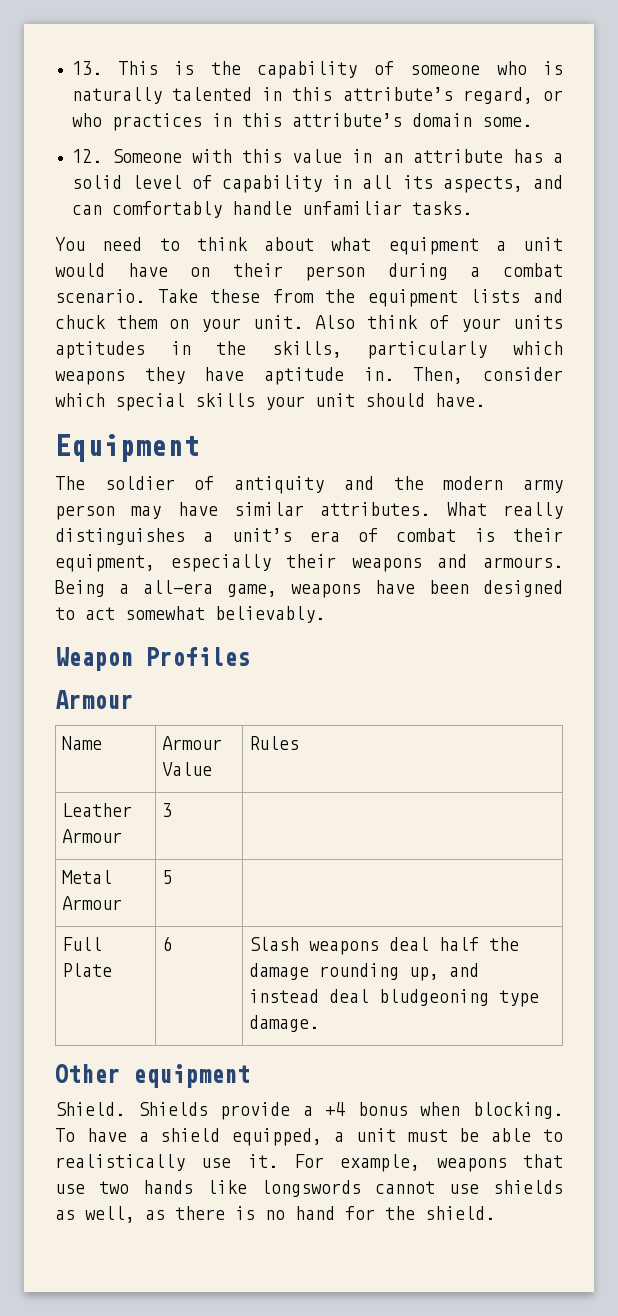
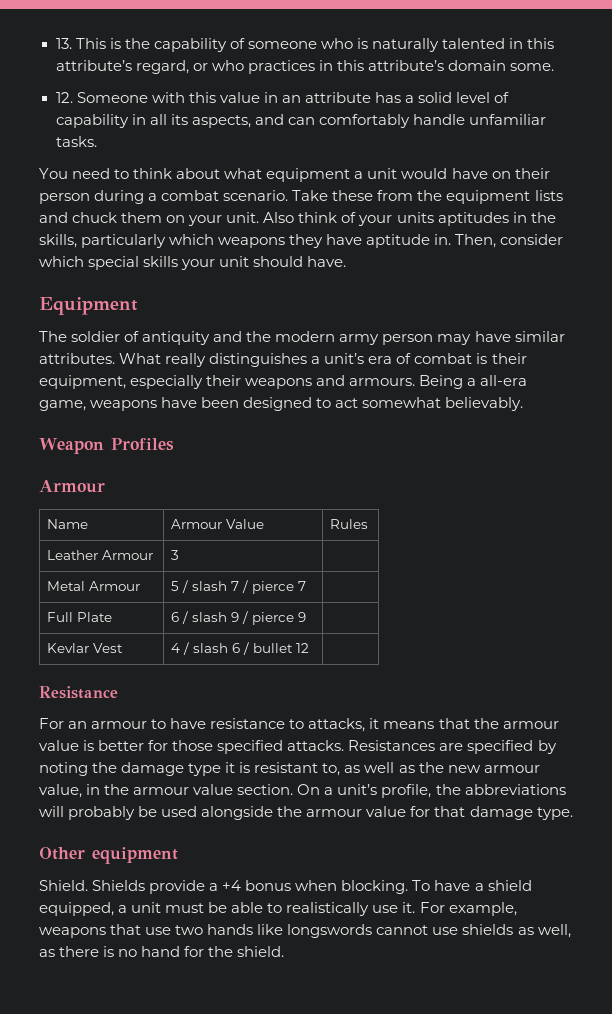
- Metal Armour | 5 |
- Full Plate | 6 | Slash weapons deal half the damage rounding up, and instead deal bludgeoning type damage.
+ Metal Armour | 5 / slash 7 / pierce 7 |
+ Full Plate | 6 / slash 9 / pierce 9 |
+ Kevlar Vest | 4 / slash 6 / bullet 12 |
+ Resistance
+ For an armour to have resistance to attacks, it means that the armour value is better for those specified attacks. Resistances are specified by noting the damage type it is resistant to, as well as the new armour value, in the armour value section. On a unit’s profile, the abbreviations will probably be used alongside the armour value for that damage type.

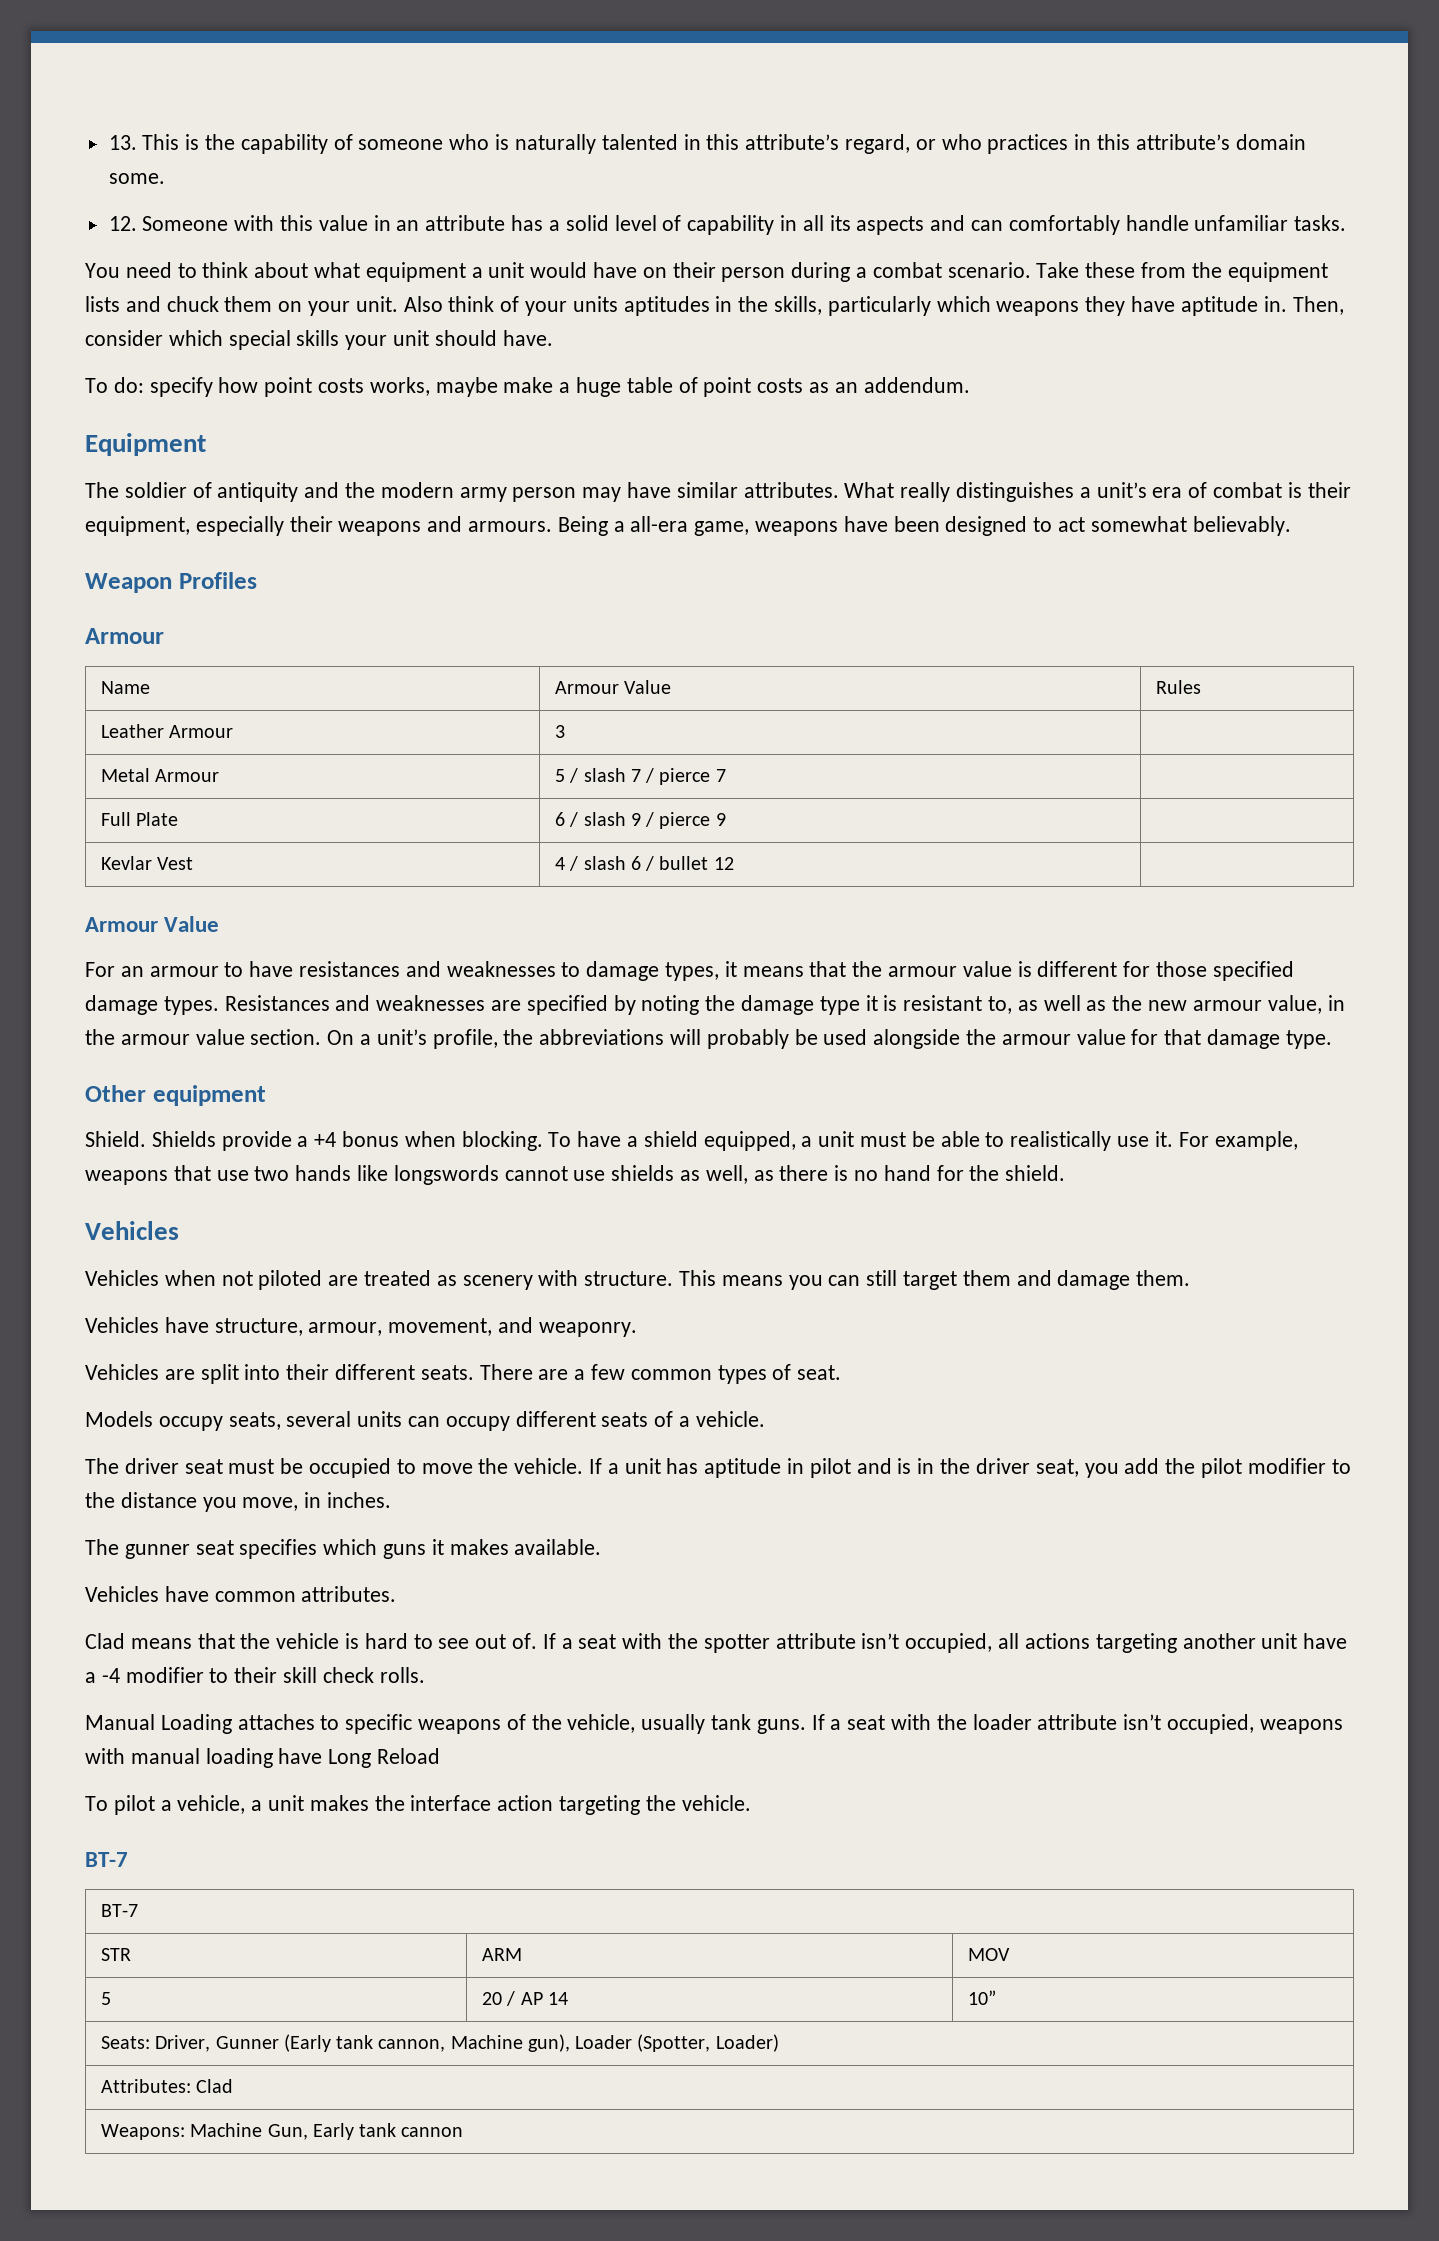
- 12. Someone with this value in an attribute has a solid level of capability in all its aspects, and can comfortably handle unfamiliar tasks.
+ 12. Someone with this value in an attribute has a solid level of capability in all its aspects and can comfortably handle unfamiliar tasks.
+ To do: specify how point costs works, maybe make a huge table of point costs as an addendum.
  Kevlar Vest | 4 / slash 6 / bullet 12 |
- Resistance
+ Armour Value
- For an armour to have resistance to attacks, it means that the armour value is better for those specified attacks. Resistances are specified by noting the damage type it is resistant to, as well as the new armour value, in the armour value section.
+ For an armour to have resistances and weaknesses to damage types, it means that the armour value is different for those specified damage types. Resistances and weaknesses are specified by noting the damage type it is resistant to, as well as the new armour value, in the armour value section.
  For example, weapons that use two hands like longswords cannot use shields as well, as there is no hand for the shield.
+ Vehicles
+ Vehicles when not piloted are treated as scenery with structure. This means you can still target them and damage them.
+ Vehicles have structure, armour, movement, and weaponry.
+ Vehicles are split into their different seats. There are a few common types of seat.
+ Models occupy seats, several units can occupy different seats of a vehicle.
+ The driver seat must be occupied to move the vehicle. If a unit has aptitude in pilot and is in the driver seat, you add the pilot modifier to the distance you move, in inches.
+ The gunner seat specifies which guns it makes available.
+ Vehicles have common attributes.
+ Clad means that the vehicle is hard to see out of. If a seat with the spotter attribute isn’t occupied, all actions targeting another unit have a -4 modifier to their skill check rolls.
+ Manual Loading attaches to specific weapons of the vehicle, usually tank guns. If a seat with the loader attribute isn’t occupied, weapons with manual loading have Long Reload
+ To pilot a vehicle, a unit makes the interface action targeting the vehicle.
+ BT-7
+ BT-7
+ STR | ARM | MOV
+ 5 | 20 / AP 14 | 10”
+ Seats: Driver, Gunner (Early tank cannon, Machine gun), Loader (Spotter, Loader)
+ Attributes: Clad
+ Weapons: Machine Gun, Early tank cannon

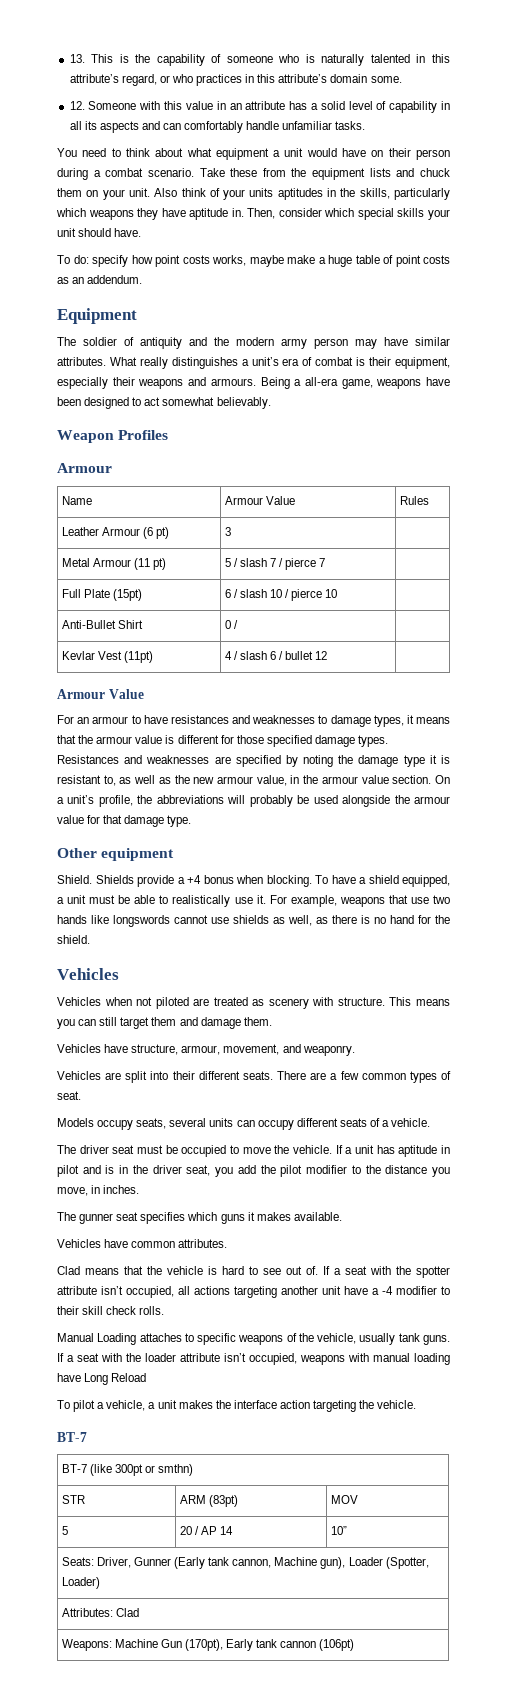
- Leather Armour | 3 |
+ Leather Armour (6 pt) | 3 |
- Metal Armour | 5 / slash 7 / pierce 7 |
+ Metal Armour (11 pt) | 5 / slash 7 / pierce 7 |
- Full Plate | 6 / slash 9 / pierce 9 |
+ Full Plate (15pt) | 6 / slash 10 / pierce 10 |
+ Anti-Bullet Shirt | 0 / |
- Kevlar Vest | 4 / slash 6 / bullet 12 |
+ Kevlar Vest (11pt) | 4 / slash 6 / bullet 12 |
  To pilot a vehicle, a unit makes the interface action targeting the vehicle.
  BT-7
- BT-7
+ BT-7 (like 300pt or smthn)
- STR | ARM | MOV
+ STR | ARM (83pt) | MOV
- Weapons: Machine Gun, Early tank cannon
+ Weapons: Machine Gun (170pt), Early tank cannon (106pt)

